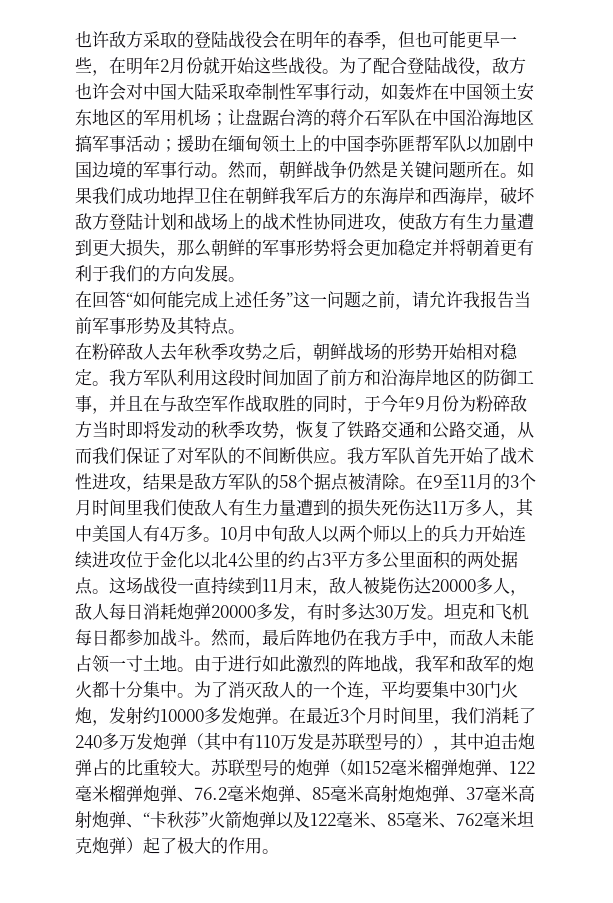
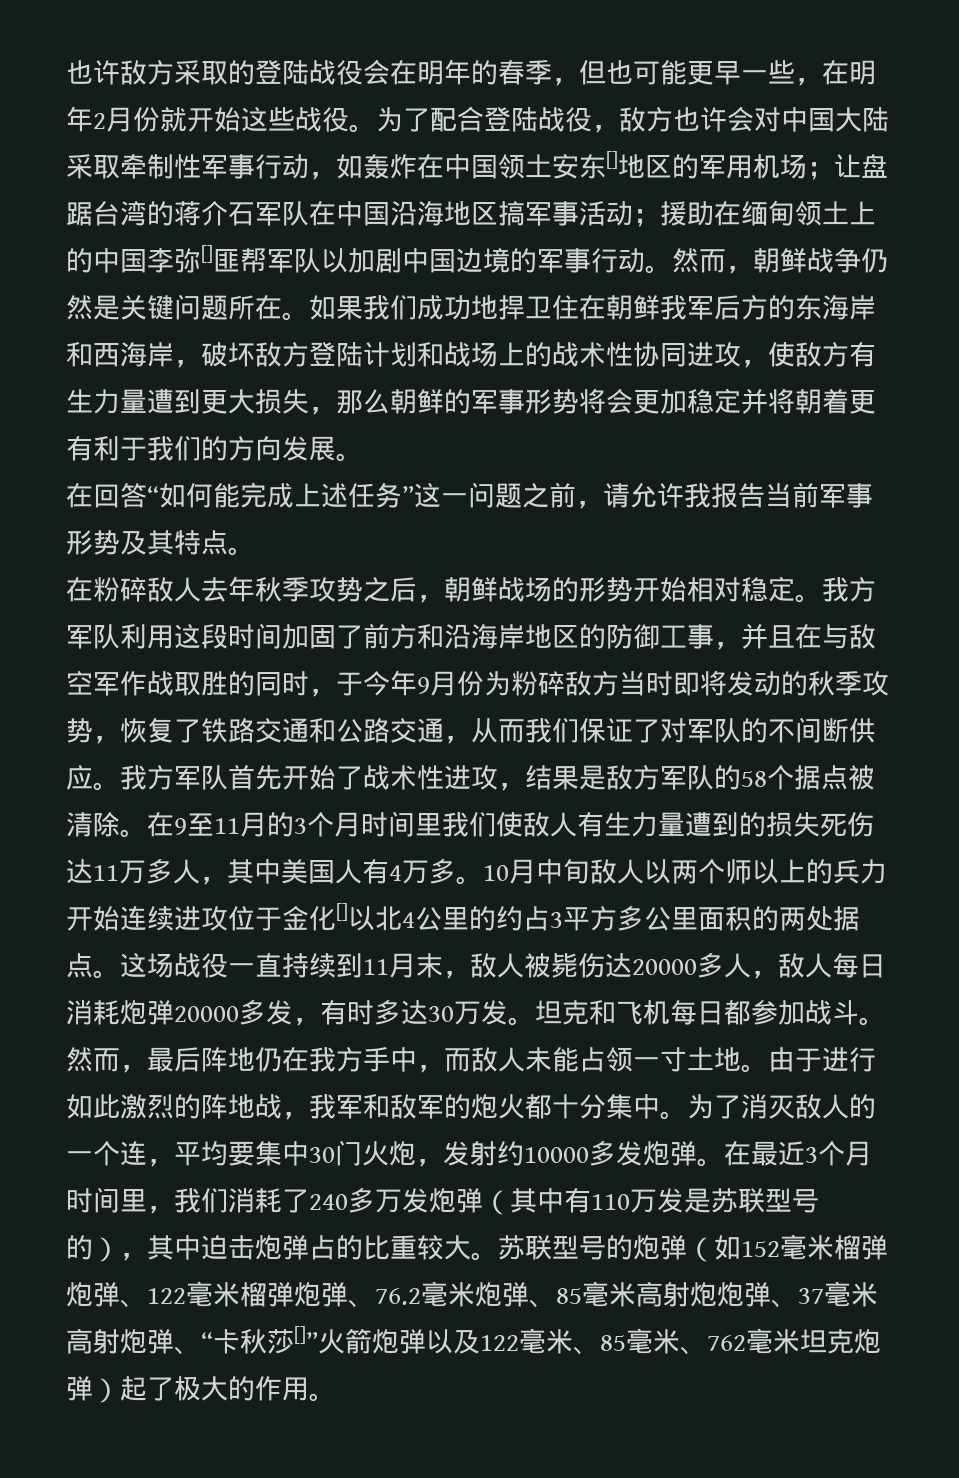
- 为了配合登陆战役，敌方也许会对中国大陆采取牵制性军事行动，如轰炸在中国领土安东地区的军用机场；让盘踞台湾的蒋介石军队在中国沿海地区搞军事活动；援助在缅甸领土上的中国李弥匪帮军队以加剧中国边境的军事行动。
+ 为了配合登陆战役，敌方也许会对中国大陆采取牵制性军事行动，如轰炸在中国领土安东[]地区的军用机场；让盘踞台湾的蒋介石军队在中国沿海地区搞军事活动；援助在缅甸领土上的中国李弥[]匪帮军队以加剧中国边境的军事行动。
- 10月中旬敌人以两个师以上的兵力开始连续进攻位于金化以北4公里的约占3平方多公里面积的两处据点。
+ 10月中旬敌人以两个师以上的兵力开始连续进攻位于金化[]以北4公里的约占3平方多公里面积的两处据点。
- 苏联型号的炮弹（如152毫米榴弹炮弹、122毫米榴弹炮弹、76.2毫米炮弹、85毫米高射炮炮弹、37毫米高射炮弹、“卡秋莎”火箭炮弹以及122毫米、85毫米、762毫米坦克炮弹）起了极大的作用。
+ 苏联型号的炮弹（如152毫米榴弹炮弹、122毫米榴弹炮弹、76.2毫米炮弹、85毫米高射炮炮弹、37毫米高射炮弹、“卡秋莎[]”火箭炮弹以及122毫米、85毫米、762毫米坦克炮弹）起了极大的作用。

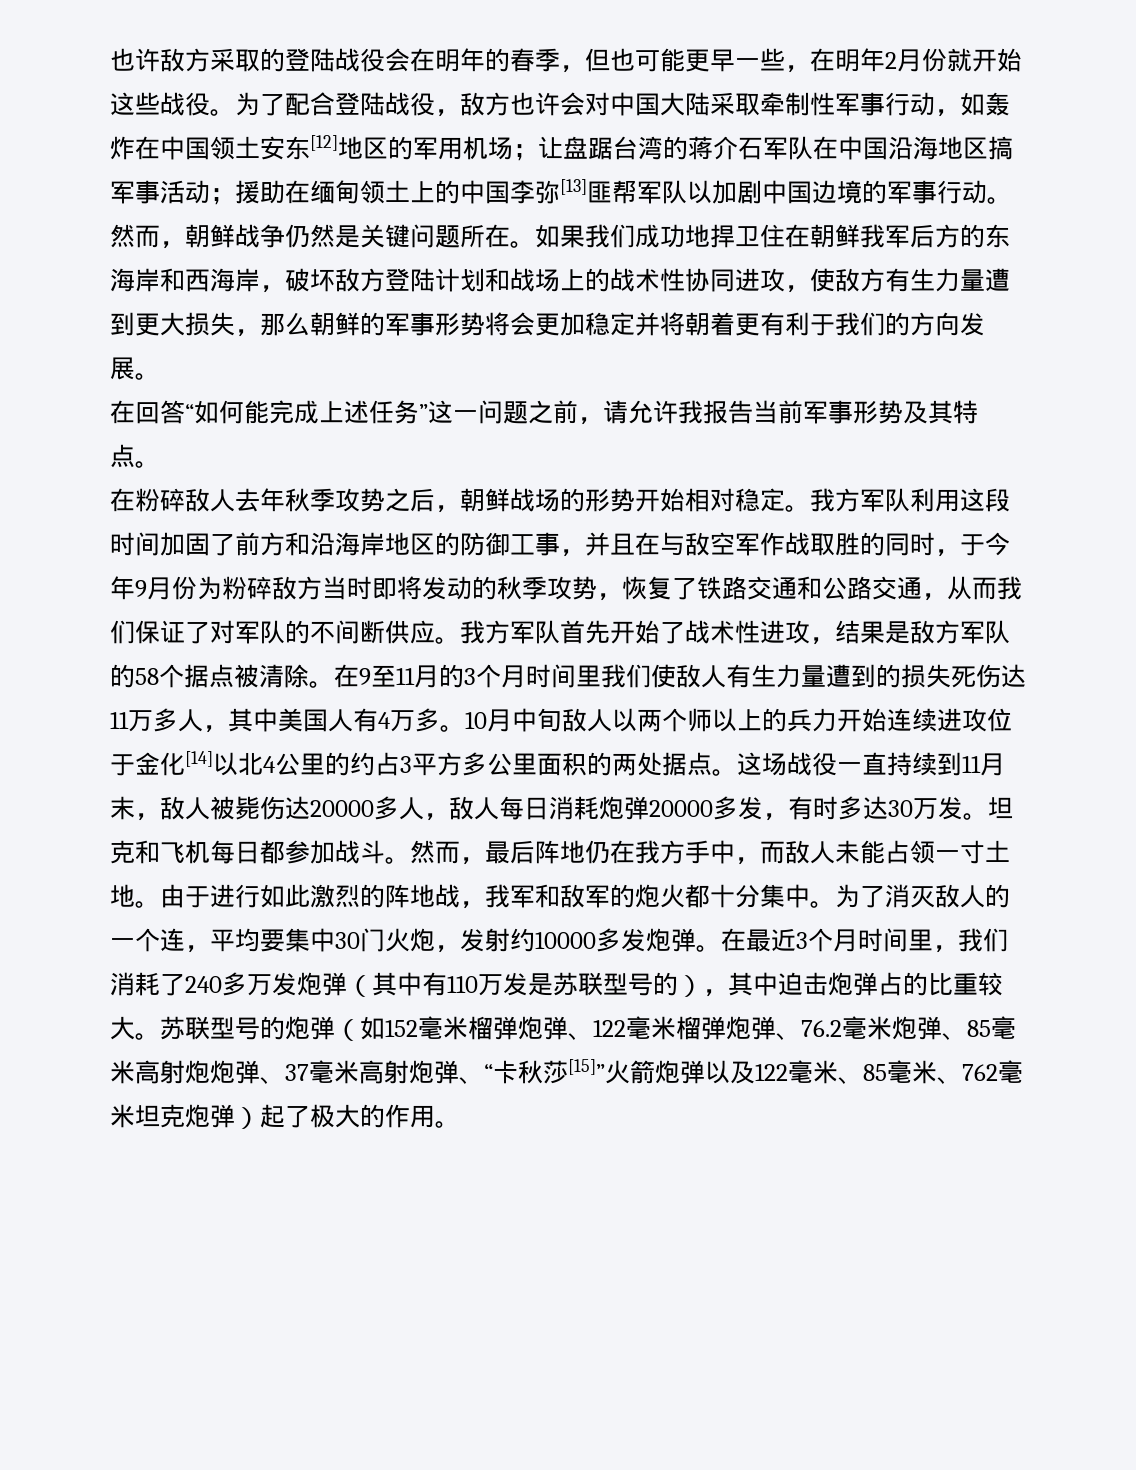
- 为了配合登陆战役，敌方也许会对中国大陆采取牵制性军事行动，如轰炸在中国领土安东[]地区的军用机场；让盘踞台湾的蒋介石军队在中国沿海地区搞军事活动；援助在缅甸领土上的中国李弥[]匪帮军队以加剧中国边境的军事行动。
+ 为了配合登陆战役，敌方也许会对中国大陆采取牵制性军事行动，如轰炸在中国领土安东[12]地区的军用机场；让盘踞台湾的蒋介石军队在中国沿海地区搞军事活动；援助在缅甸领土上的中国李弥[13]匪帮军队以加剧中国边境的军事行动。
- 10月中旬敌人以两个师以上的兵力开始连续进攻位于金化[]以北4公里的约占3平方多公里面积的两处据点。
+ 10月中旬敌人以两个师以上的兵力开始连续进攻位于金化[14]以北4公里的约占3平方多公里面积的两处据点。
- 苏联型号的炮弹（如152毫米榴弹炮弹、122毫米榴弹炮弹、76.2毫米炮弹、85毫米高射炮炮弹、37毫米高射炮弹、“卡秋莎[]”火箭炮弹以及122毫米、85毫米、762毫米坦克炮弹）起了极大的作用。
+ 苏联型号的炮弹（如152毫米榴弹炮弹、122毫米榴弹炮弹、76.2毫米炮弹、85毫米高射炮炮弹、37毫米高射炮弹、“卡秋莎[15]”火箭炮弹以及122毫米、85毫米、762毫米坦克炮弹）起了极大的作用。

